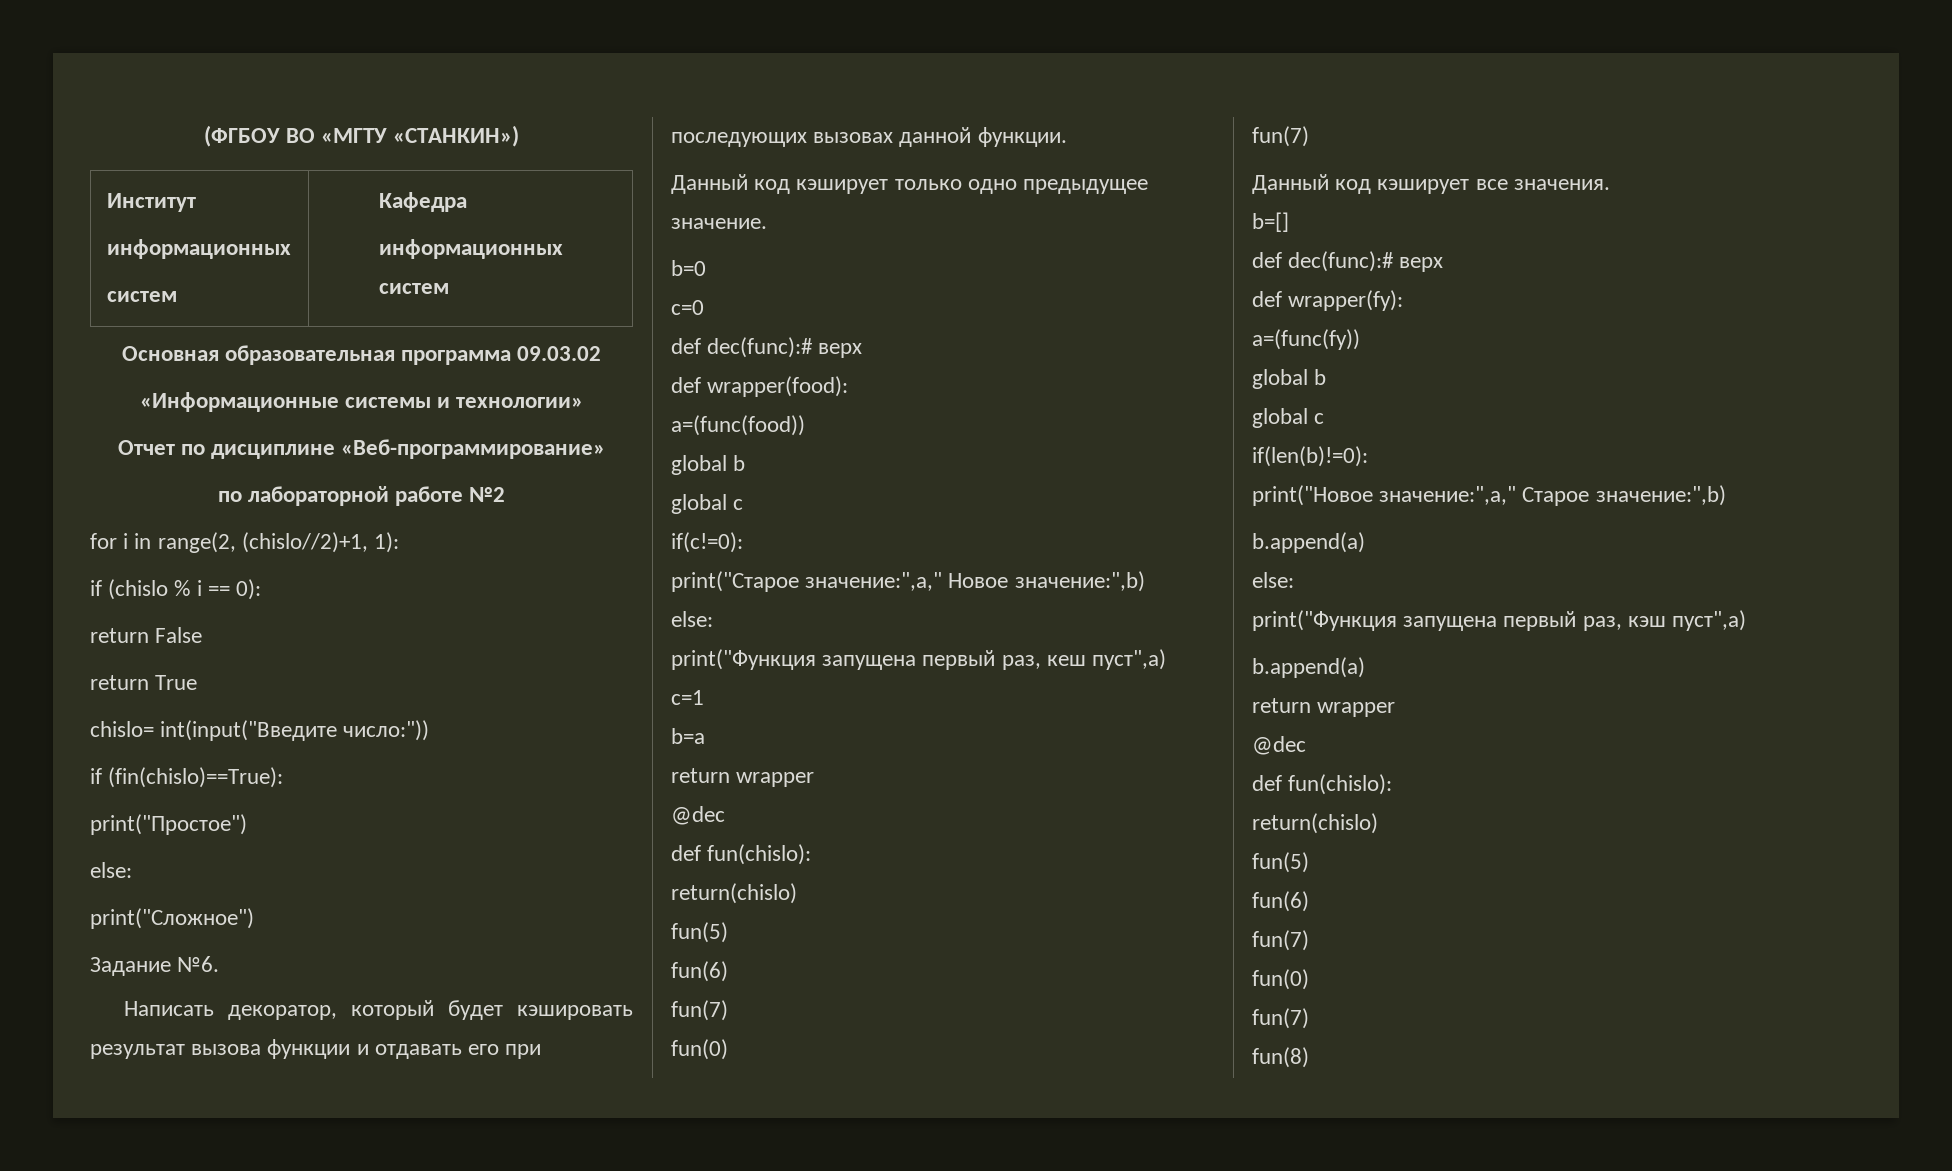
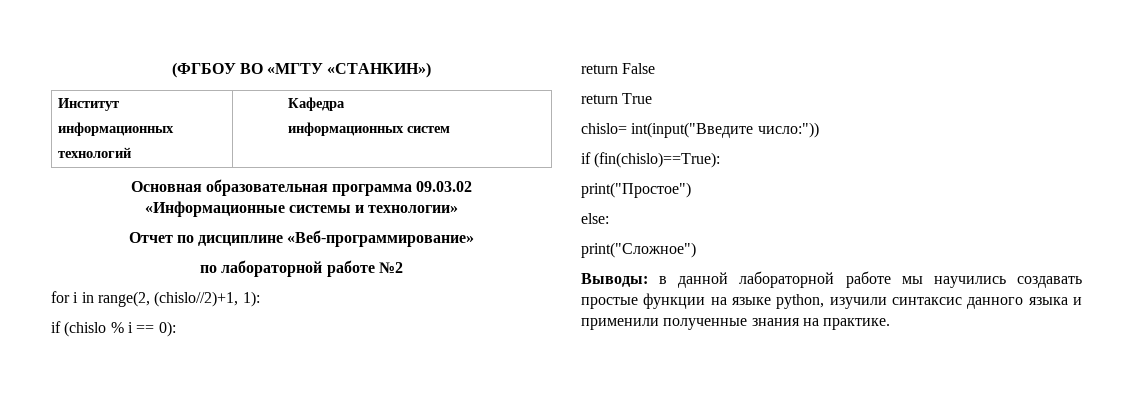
  Институт
  информационных
- систем | Кафедра
+ технологий | Кафедра
- Задание №6.
- Написать декоратор, который будет кэшировать результат вызова функции и отдавать его при последующих вызовах данной функции.
- Данный код кэширует только одно предыдущее значение.
- b=0
- с=0
- def dec(func):# верх
- def wrapper(food):
- a=(func(food))
- global b
- global с
- if(с!=0):
- print("Старое значение:",a," Новое значение:",b)
- else:
- print("Функция запущена первый раз, кеш пуст",a)
- с=1
- b=a
- return wrapper
- @dec
- def fun(chislo):
- return(chislo)
- fun(5)
- fun(6)
- fun(7)
- fun(0)
- fun(7)
- Данный код кэширует все значения.
- b=[]
- def dec(func):# верх
- def wrapper(fy):
- a=(func(fy))
- global b
- global с
- if(len(b)!=0):
- print("Новое значение:",a," Старое значение:",b)
- b.append(a)
- else:
- print("Функция запущена первый раз, кэш пуст",a)
- b.append(a)
- return wrapper
- @dec
- def fun(chislo):
- return(chislo)
- fun(5)
- fun(6)
- fun(7)
- fun(0)
- fun(7)
- fun(8)
+ Выводы: в данной лабораторной работе мы научились создавать простые функции на языке python, изучили синтаксис данного языка и применили полученные знания на практике.

